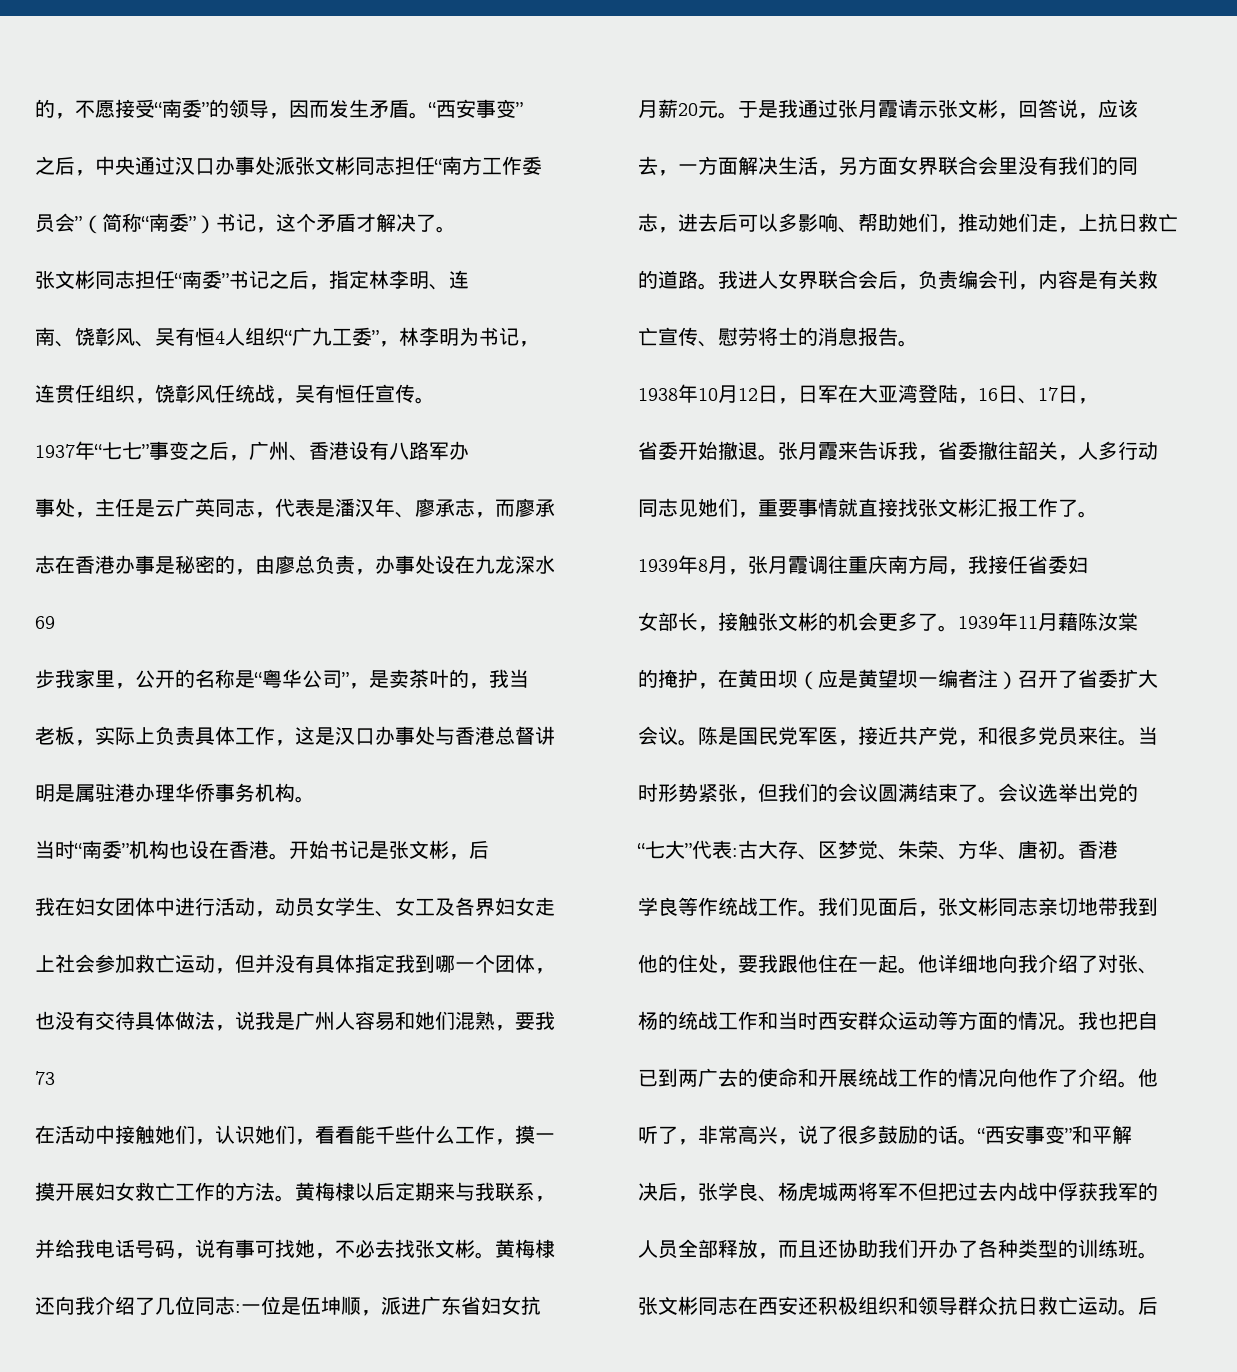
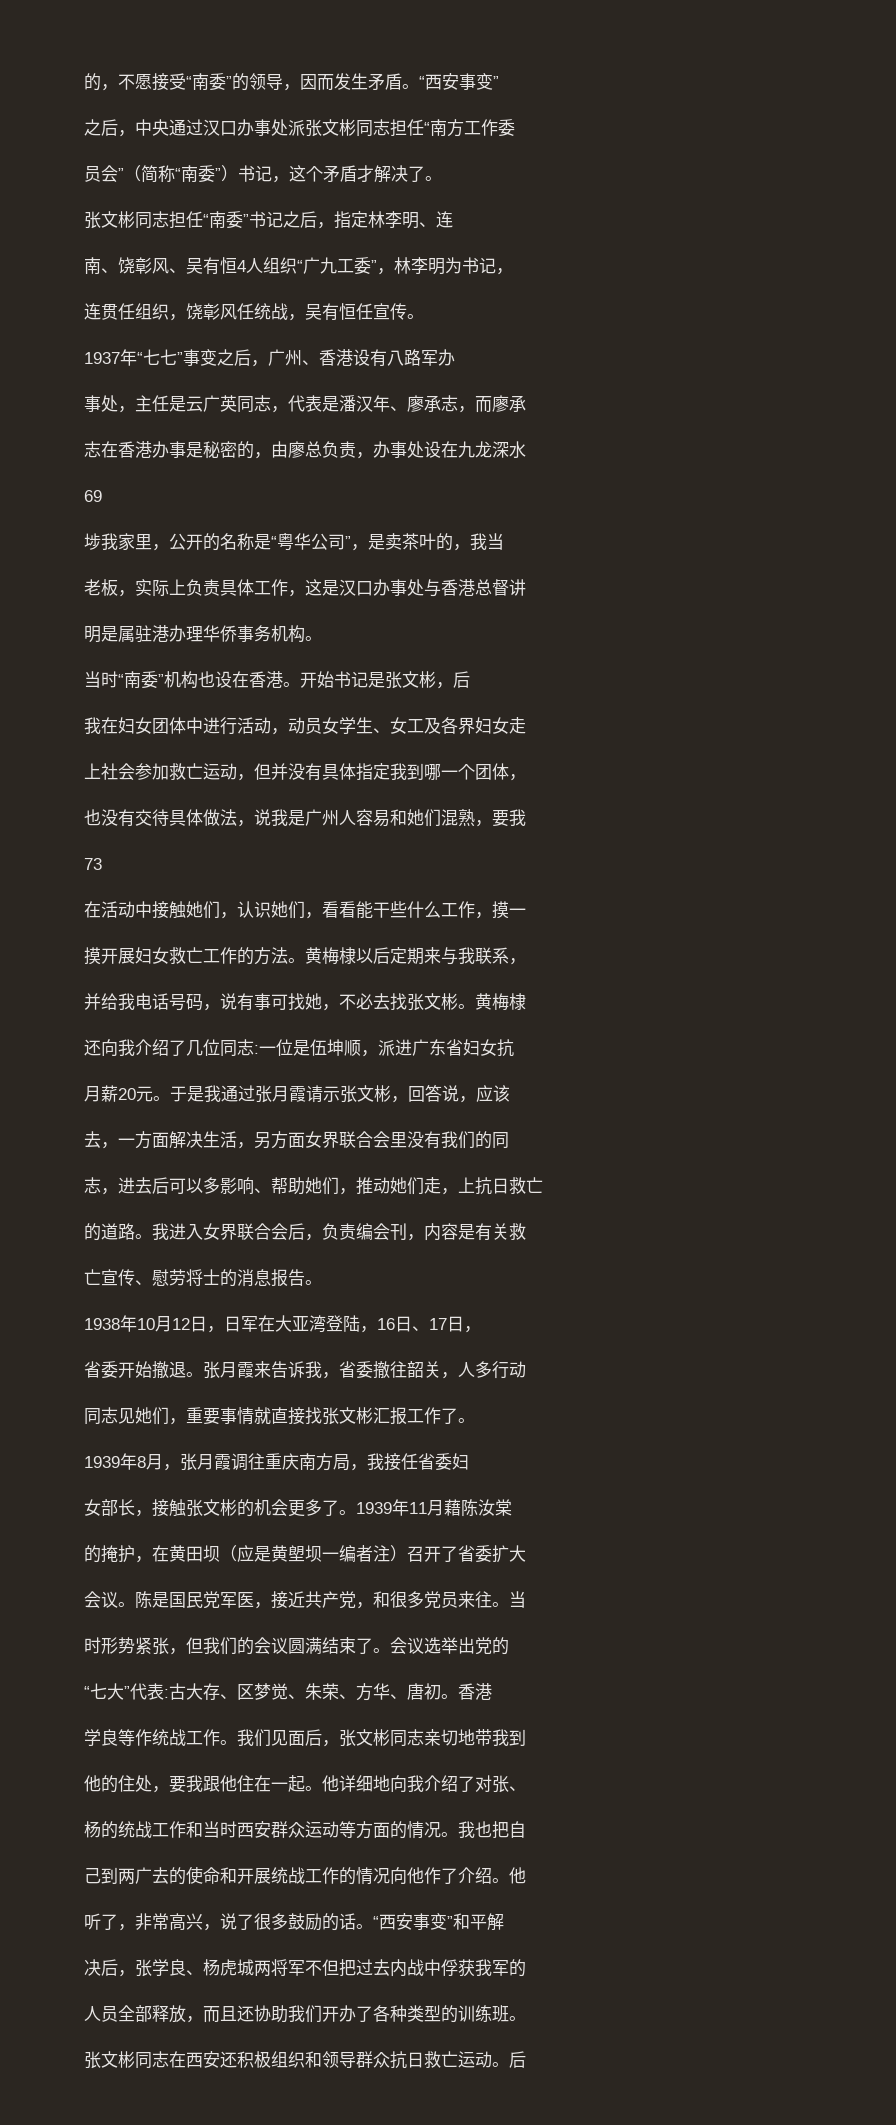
- 步我家里，公开的名称是“粤华公司”，是卖茶叶的，我当
+ 埗我家里，公开的名称是“粤华公司”，是卖茶叶的，我当
- 在活动中接触她们，认识她们，看看能千些什么工作，摸一
+ 在活动中接触她们，认识她们，看看能干些什么工作，摸一
- 我进人女界联合会后，负责编会刊，内容是有关救
+ 我进入女界联合会后，负责编会刊，内容是有关救
- 的掩护，在黄田坝（应是黄望坝一编者注）召开了省委扩大
+ 的掩护，在黄田坝（应是黄塱坝一编者注）召开了省委扩大
- 已到两广去的使命和开展统战工作的情况向他作了介绍。
+ 己到两广去的使命和开展统战工作的情况向他作了介绍。

